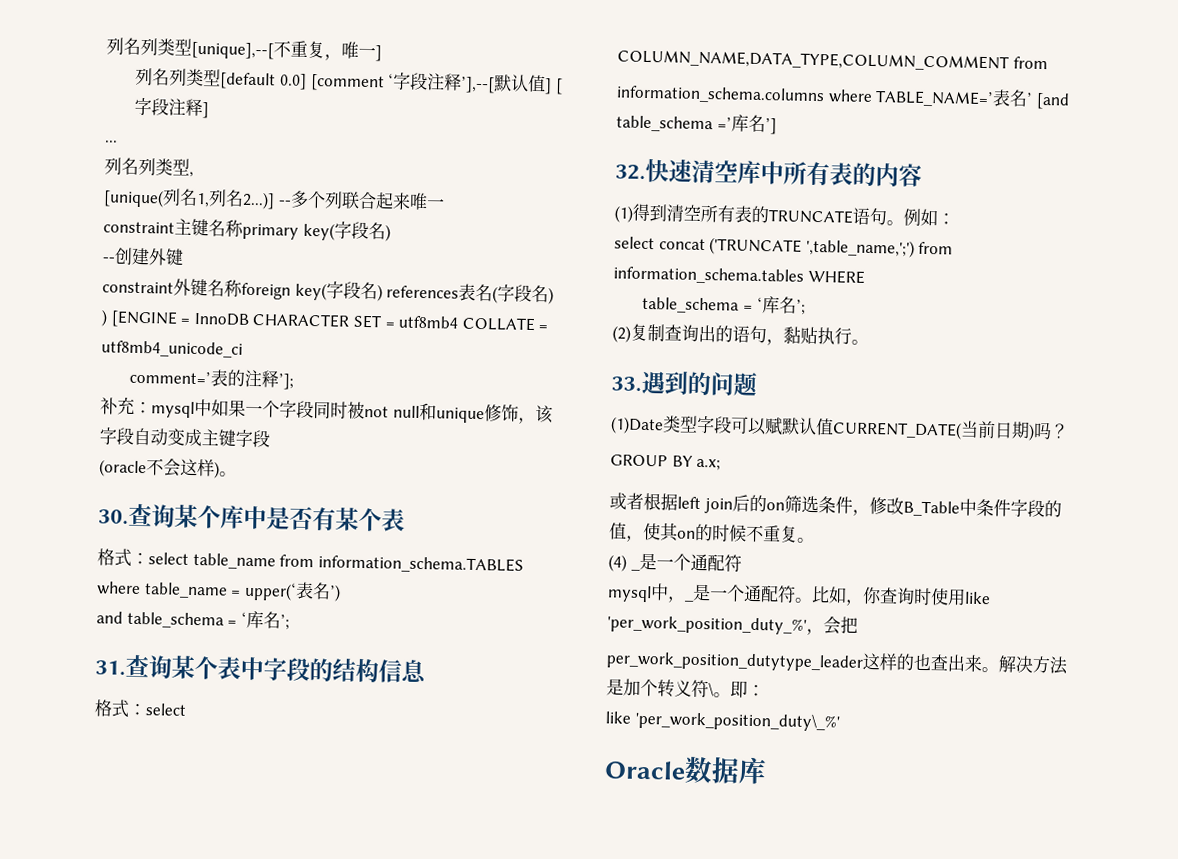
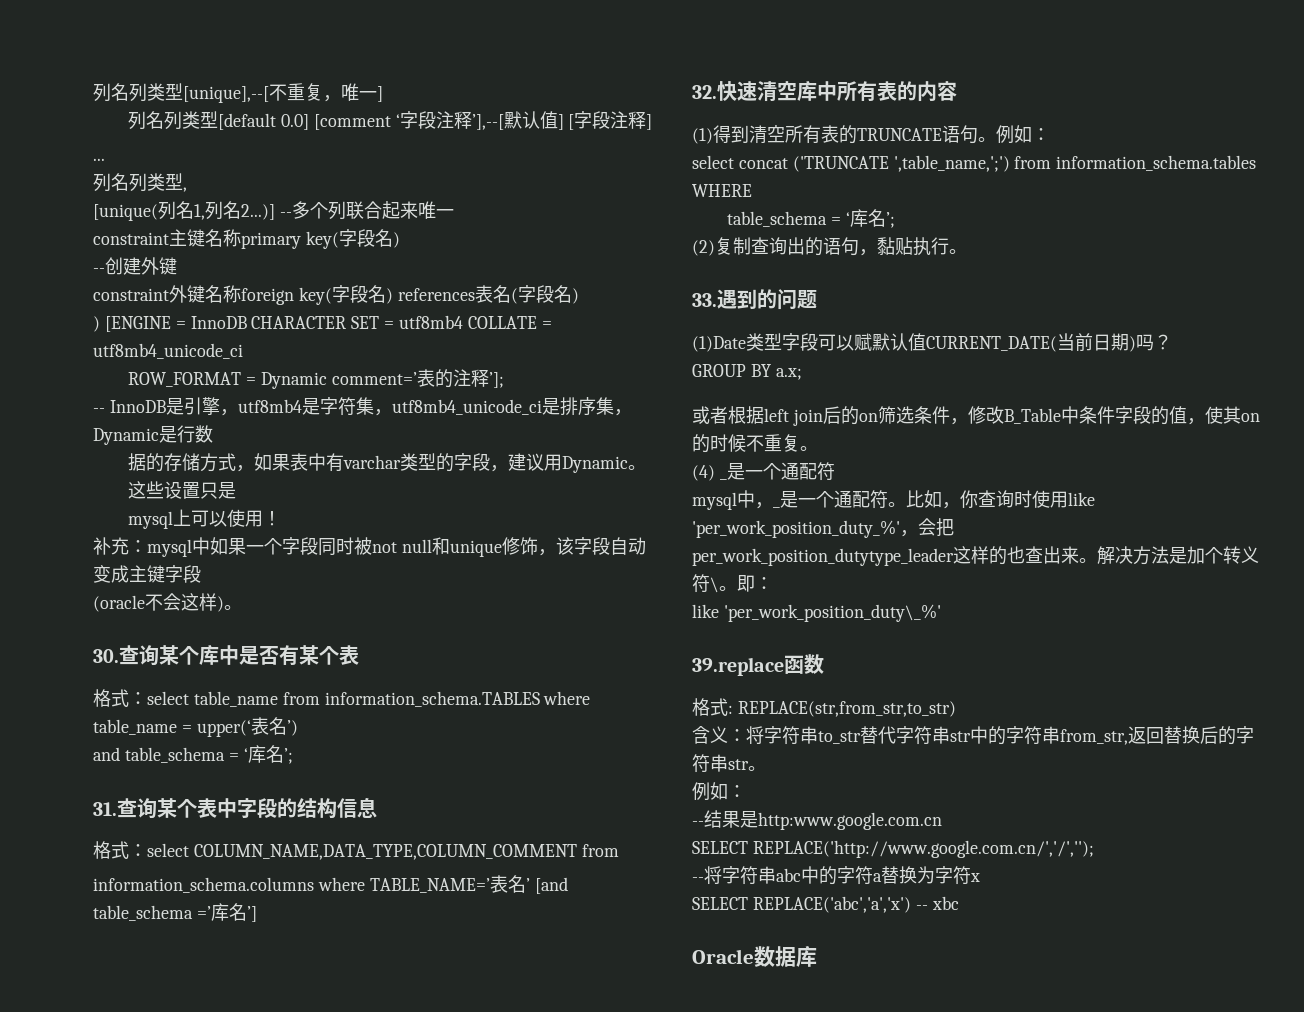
- comment=’表的注释’];
+ ROW_FORMAT = Dynamic comment=’表的注释’];
+ -- InnoDB是引擎，utf8mb4是字符集，utf8mb4_unicode_ci是排序集，Dynamic是行数
+ 据的存储方式，如果表中有varchar类型的字段，建议用Dynamic。这些设置只是
+ mysql上可以使用！
+ 39.replace函数
+ 格式: REPLACE(str,from_str,to_str)
+ 含义：将字符串to_str替代字符串str中的字符串from_str,返回替换后的字符串str。
+ 例如：
+ --结果是http:www.google.com.cn
+ SELECT REPLACE('http://www.google.com.cn/','/','');
+ --将字符串abc中的字符a替换为字符x
+ SELECT REPLACE('abc','a','x') -- xbc

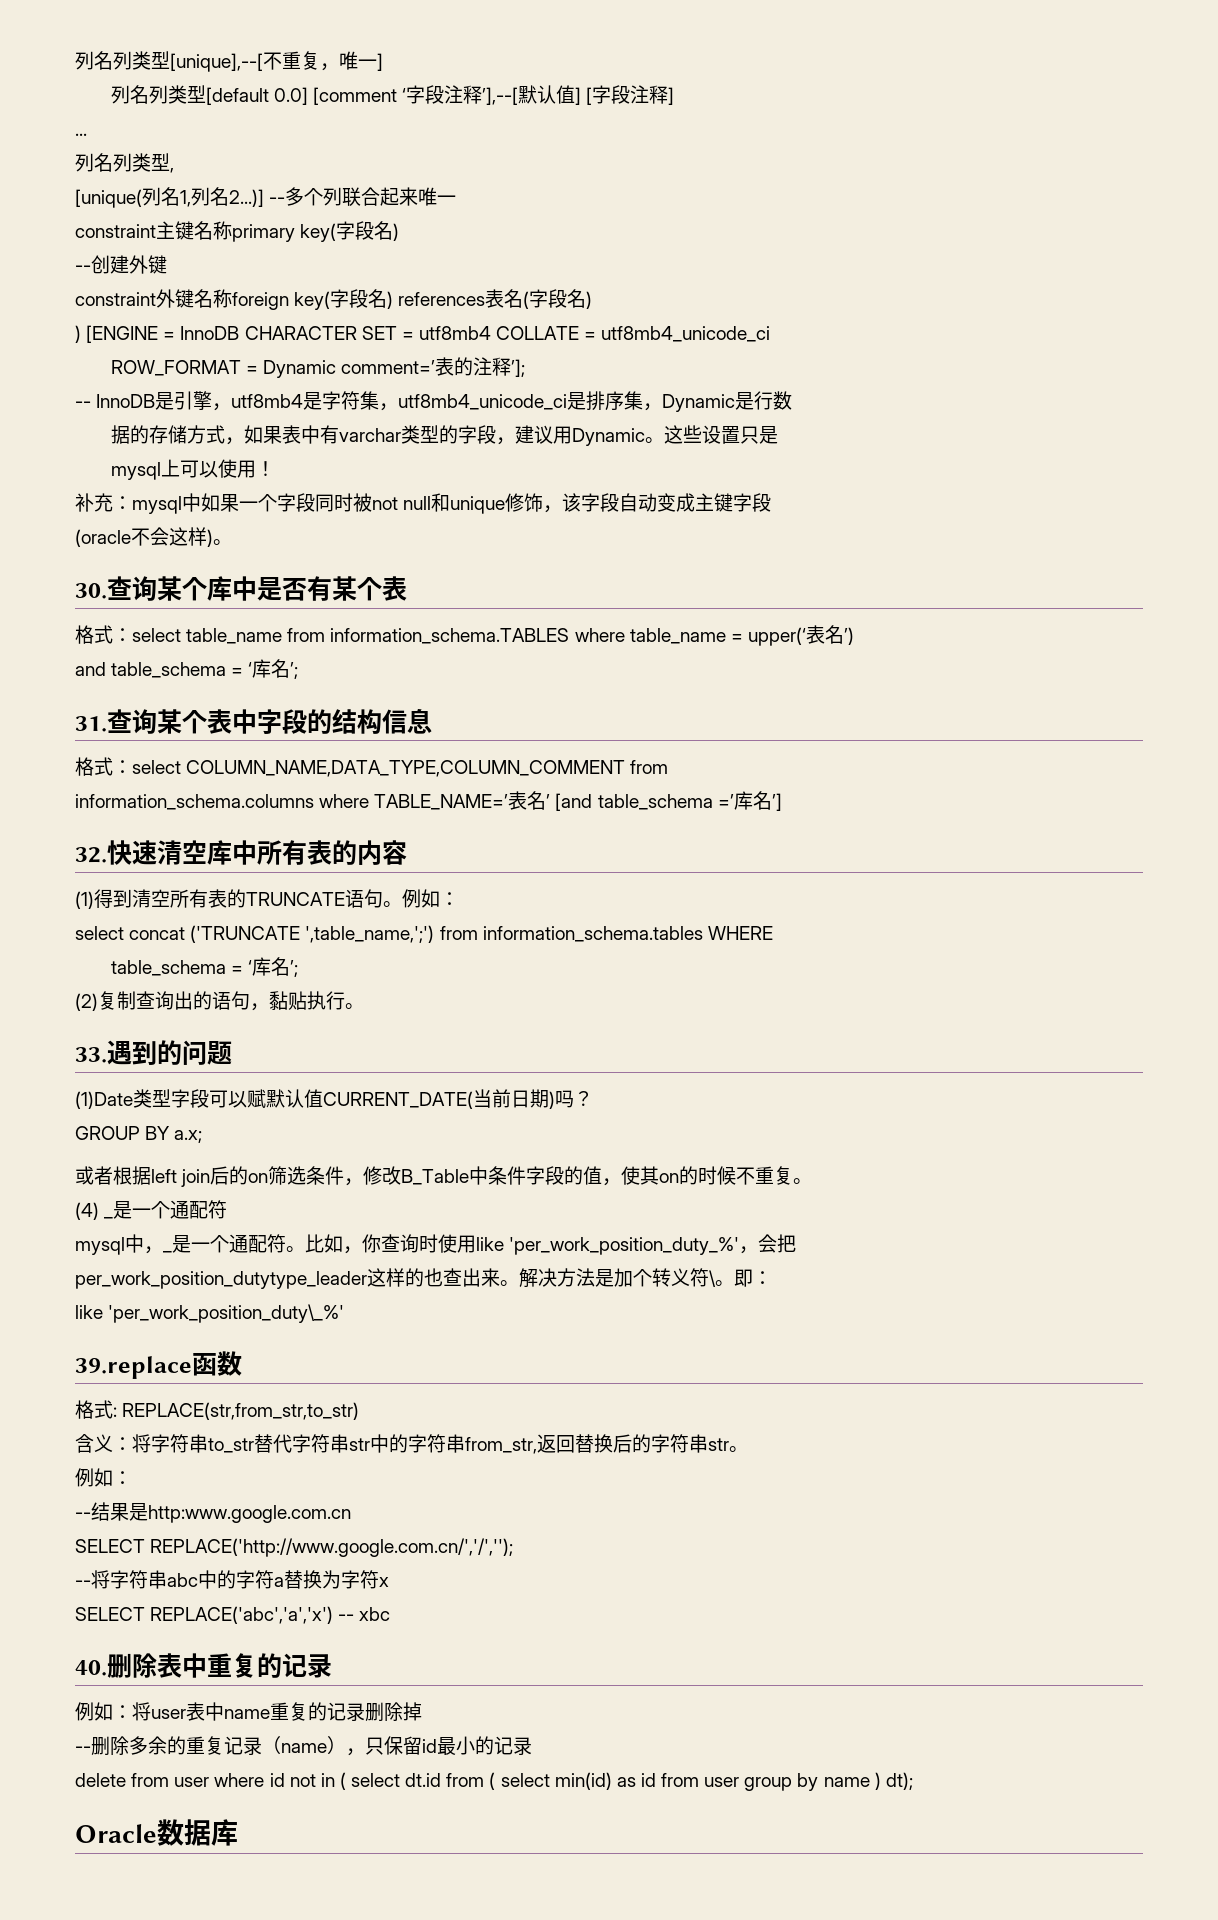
+ 40.删除表中重复的记录
+ 例如：将user表中name重复的记录删除掉
+ --删除多余的重复记录（name），只保留id最小的记录
+ delete from user where id not in ( select dt.id from ( select min(id) as id from user group by name ) dt);

